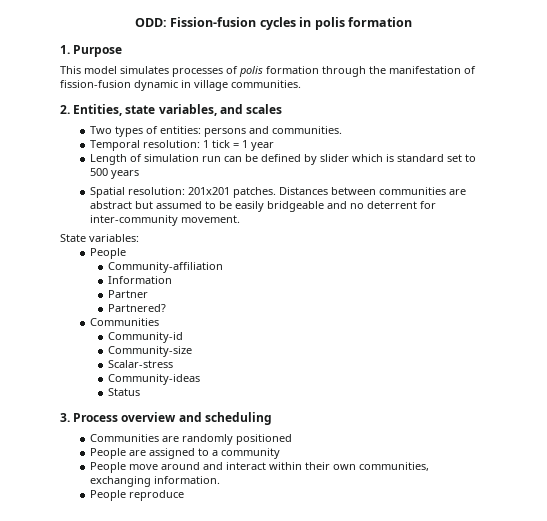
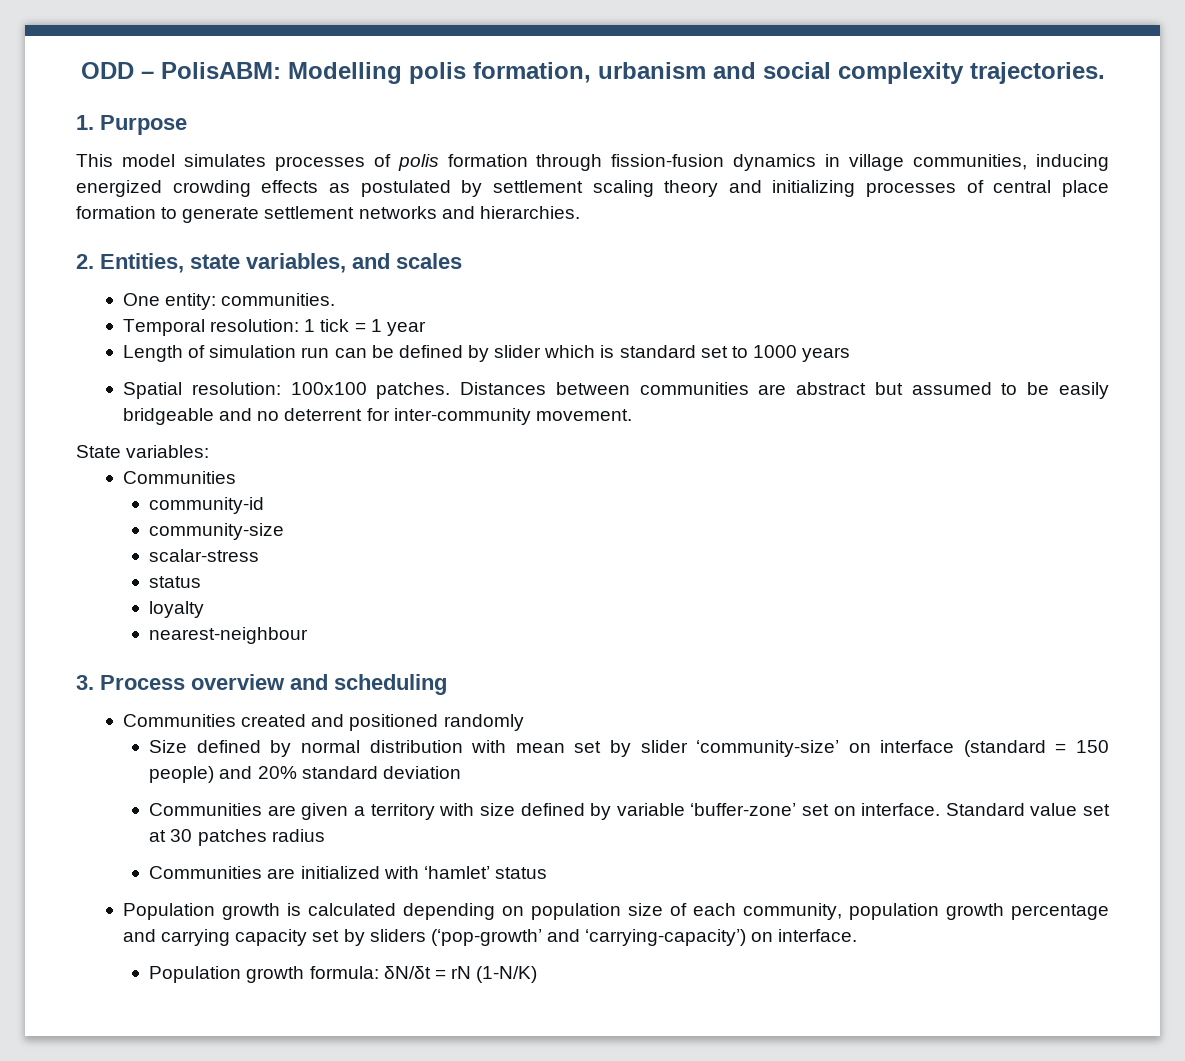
- ODD: Fission-fusion cycles in polis formation
+ ODD – PolisABM: Modelling polis formation, urbanism and social complexity trajectories.
- This model simulates processes of polis formation through the manifestation of fission-fusion dynamic in village communities.
+ This model simulates processes of polis formation through fission-fusion dynamics in village communities, inducing energized crowding effects as postulated by settlement scaling theory and initializing processes of central place formation to generate settlement networks and hierarchies.
- Two types of entities: persons and communities.
+ One entity: communities.
- Length of simulation run can be defined by slider which is standard set to 500 years
+ Length of simulation run can be defined by slider which is standard set to 1000 years
- Spatial resolution: 201x201 patches.
+ Spatial resolution: 100x100 patches.
  State variables:
- People
- Community-affiliation
- Information
- Partner
- Partnered?
  Communities
- Community-id
- Community-size
- Scalar-stress
- Community-ideas
- Status
+ community-id
+ community-size
+ scalar-stress
+ status
+ loyalty
+ nearest-neighbour
- Communities are randomly positioned
- People are assigned to a community
- People move around and interact within their own communities, exchanging information.
- People reproduce
+ Communities created and positioned randomly
+ Size defined by normal distribution with mean set by slider ‘community-size’ on interface (standard = 150 people) and 20% standard deviation
+ Communities are given a territory with size defined by variable ‘buffer-zone’ set on interface. Standard value set at 30 patches radius
+ Communities are initialized with ‘hamlet’ status
+ Population growth is calculated depending on population size of each community, population growth percentage and carrying capacity set by sliders (‘pop-growth’ and ‘carrying-capacity’) on interface.
+ Population growth formula: δN/δt = rN (1-N/K)

